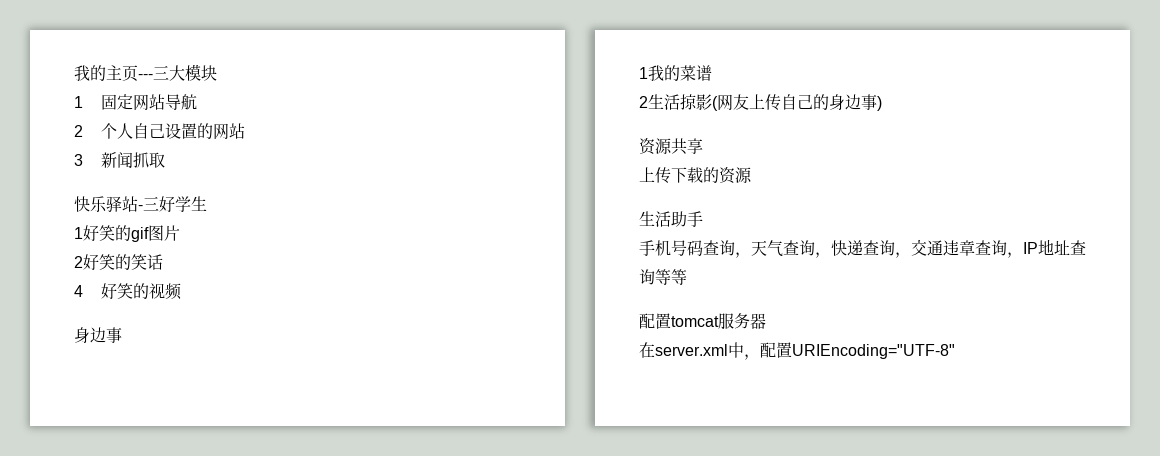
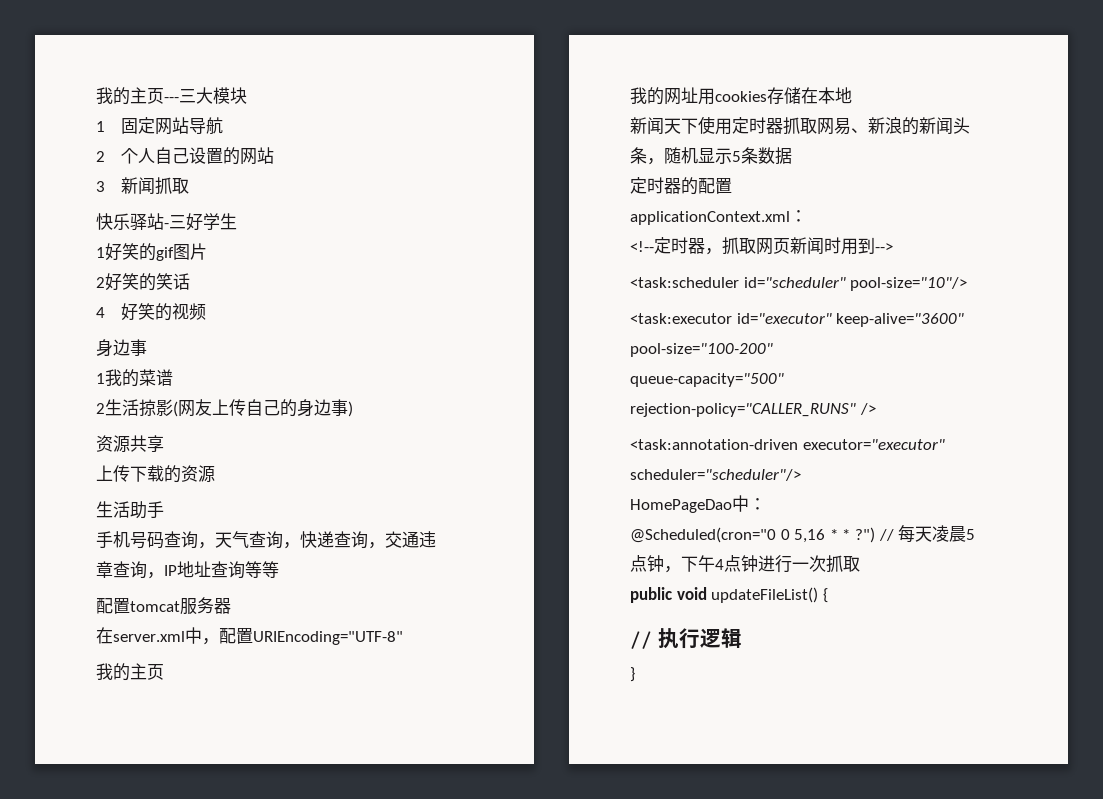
  在server.xml中，配置URIEncoding="UTF-8"
+ 我的主页
+ 我的网址用cookies存储在本地
+ 新闻天下使用定时器抓取网易、新浪的新闻头条，随机显示5条数据
+ 定时器的配置
+ applicationContext.xml：
+ <!--定时器，抓取网页新闻时用到-->
+ <task:scheduler id="scheduler" pool-size="10"/>
+ <task:executor id="executor" keep-alive="3600" pool-size="100-200"
+ queue-capacity="500" rejection-policy="CALLER_RUNS" />
+ <task:annotation-driven executor="executor" scheduler="scheduler"/>
+ HomePageDao中：
+ @Scheduled(cron="0 0 5,16 * * ?") // 每天凌晨5点钟，下午4点钟进行一次抓取
+ public void updateFileList() {
+ // 执行逻辑
+ }

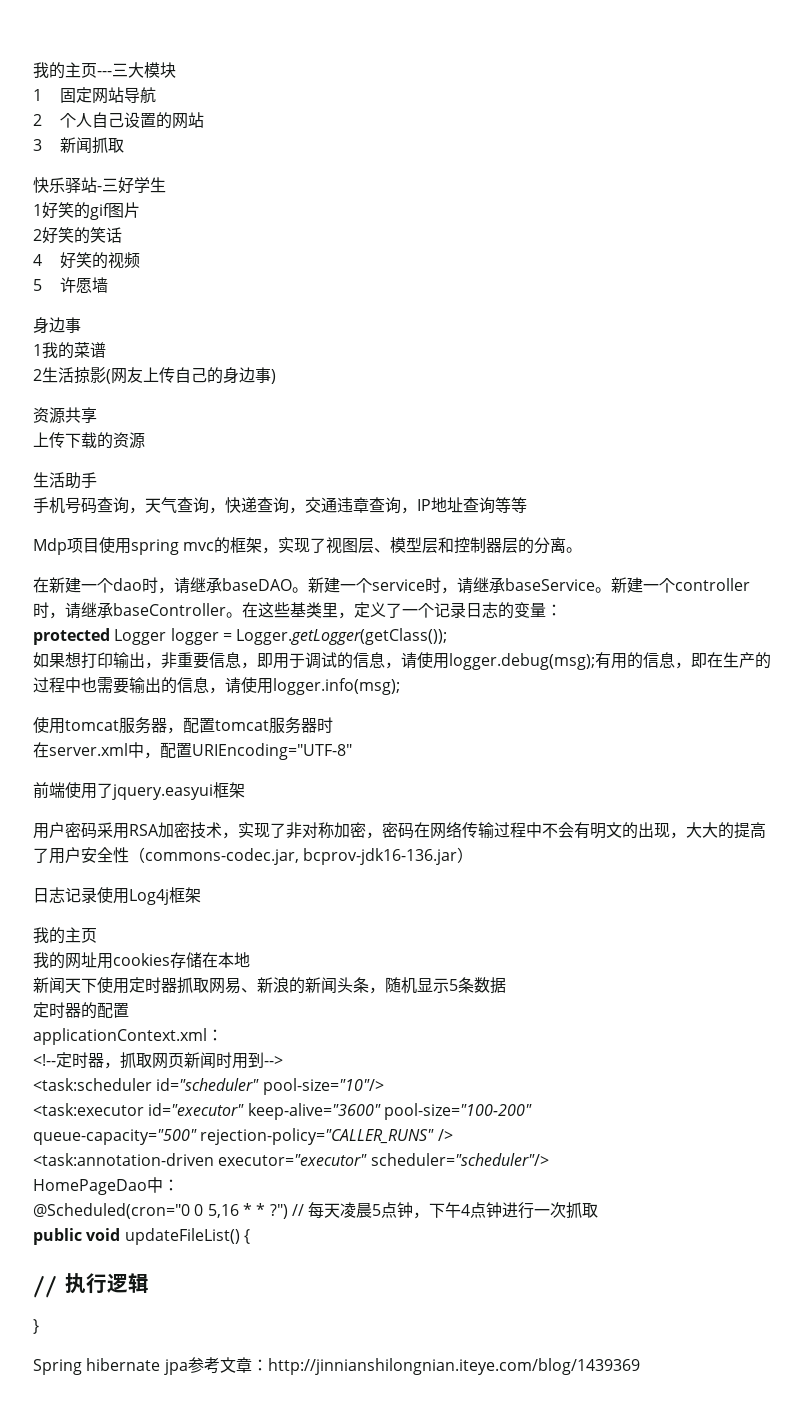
+ 5许愿墙
- 配置tomcat服务器
+ Mdp项目使用spring mvc的框架，实现了视图层、模型层和控制器层的分离。
+ 在新建一个dao时，请继承baseDAO。新建一个service时，请继承baseService。新建一个controller时，请继承baseController。在这些基类里，定义了一个记录日志的变量：
+ protected Logger logger = Logger.getLogger(getClass());
+ 如果想打印输出，非重要信息，即用于调试的信息，请使用logger.debug(msg);有用的信息，即在生产的过程中也需要输出的信息，请使用logger.info(msg);
+ 使用tomcat服务器，配置tomcat服务器时
+ 前端使用了jquery.easyui框架
+ 用户密码采用RSA加密技术，实现了非对称加密，密码在网络传输过程中不会有明文的出现，大大的提高了用户安全性（commons-codec.jar, bcprov-jdk16-136.jar）
+ 日志记录使用Log4j框架
+ Spring hibernate jpa参考文章：http://jinnianshilongnian.iteye.com/blog/1439369

